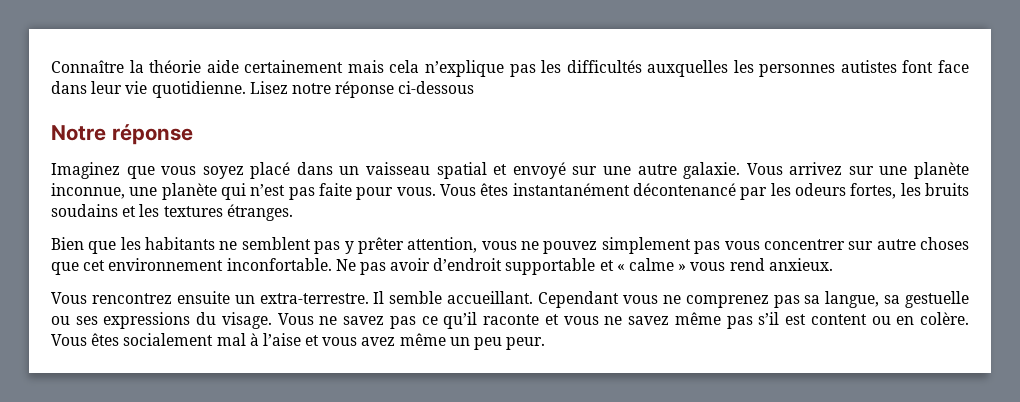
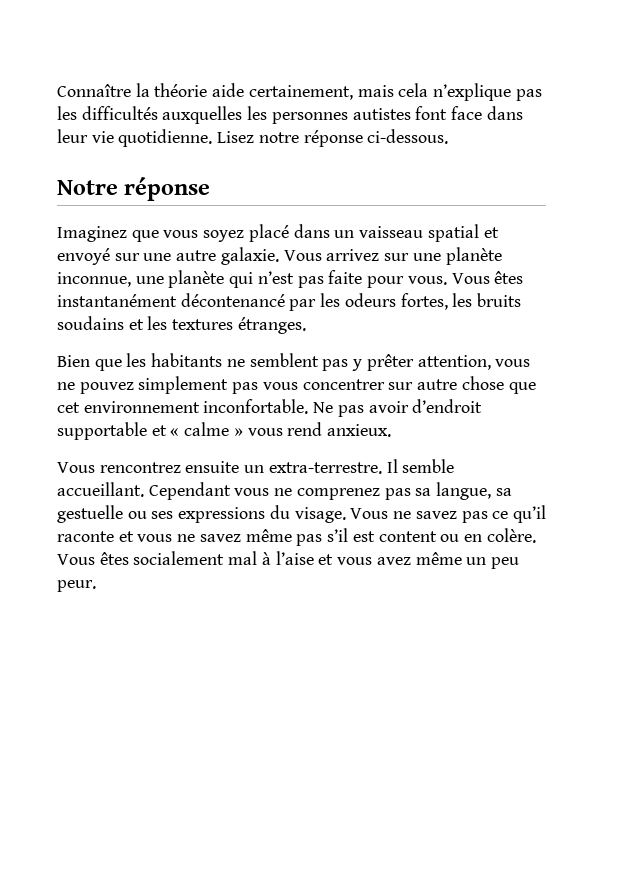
- Connaître la théorie aide certainement mais cela n’explique pas les difficultés auxquelles les personnes autistes font face dans leur vie quotidienne.
+ Connaître la théorie aide certainement, mais cela n’explique pas les difficultés auxquelles les personnes autistes font face dans leur vie quotidienne.
- Lisez notre réponse ci-dessous
+ Lisez notre réponse ci-dessous.
- Bien que les habitants ne semblent pas y prêter attention, vous ne pouvez simplement pas vous concentrer sur autre choses que cet environnement inconfortable.
+ Bien que les habitants ne semblent pas y prêter attention, vous ne pouvez simplement pas vous concentrer sur autre chose que cet environnement inconfortable.

